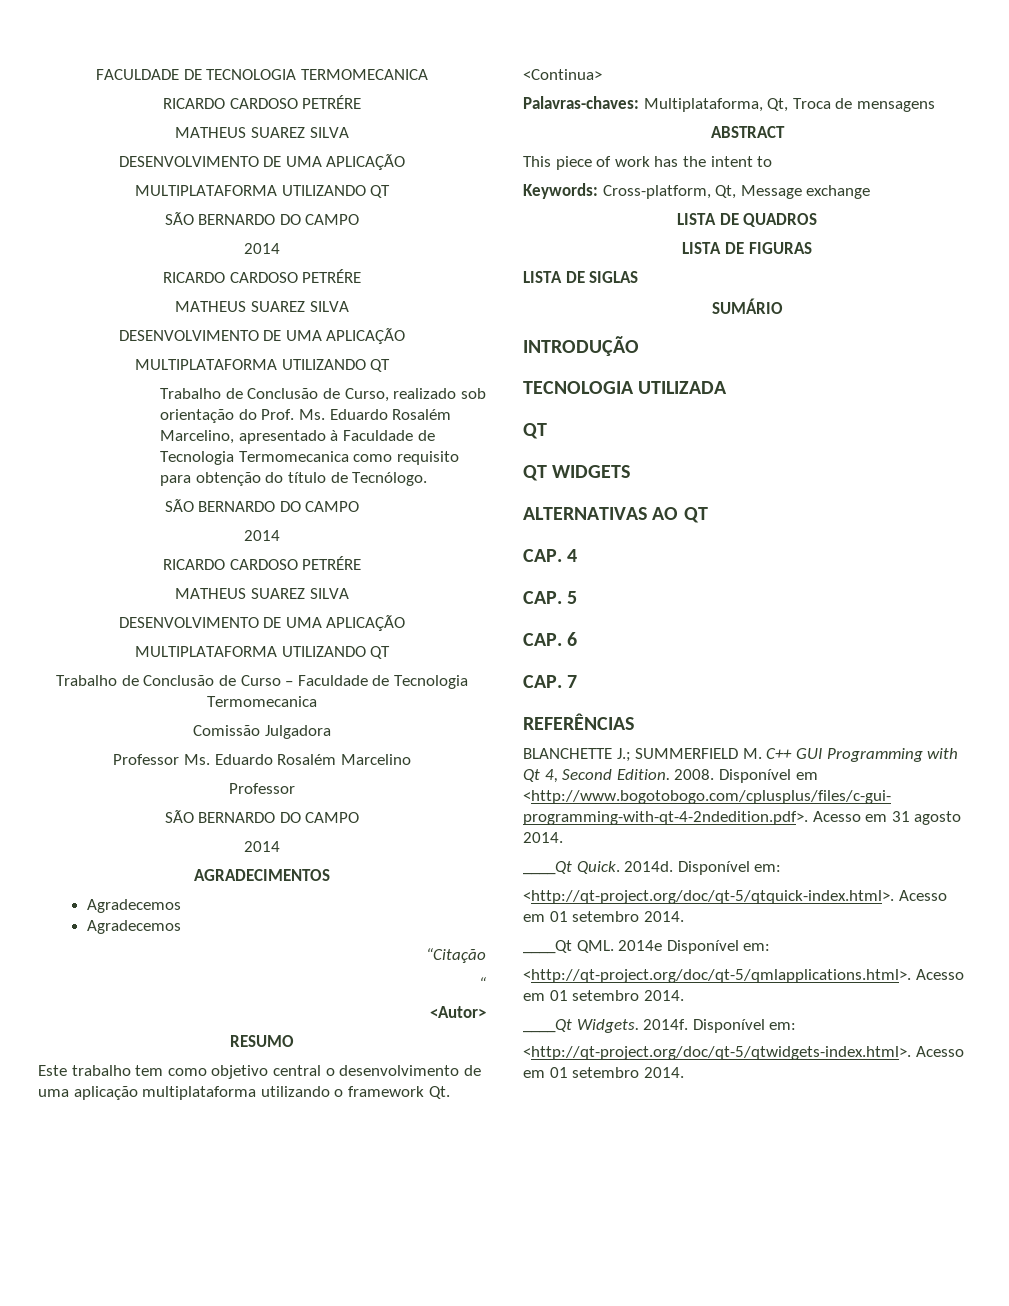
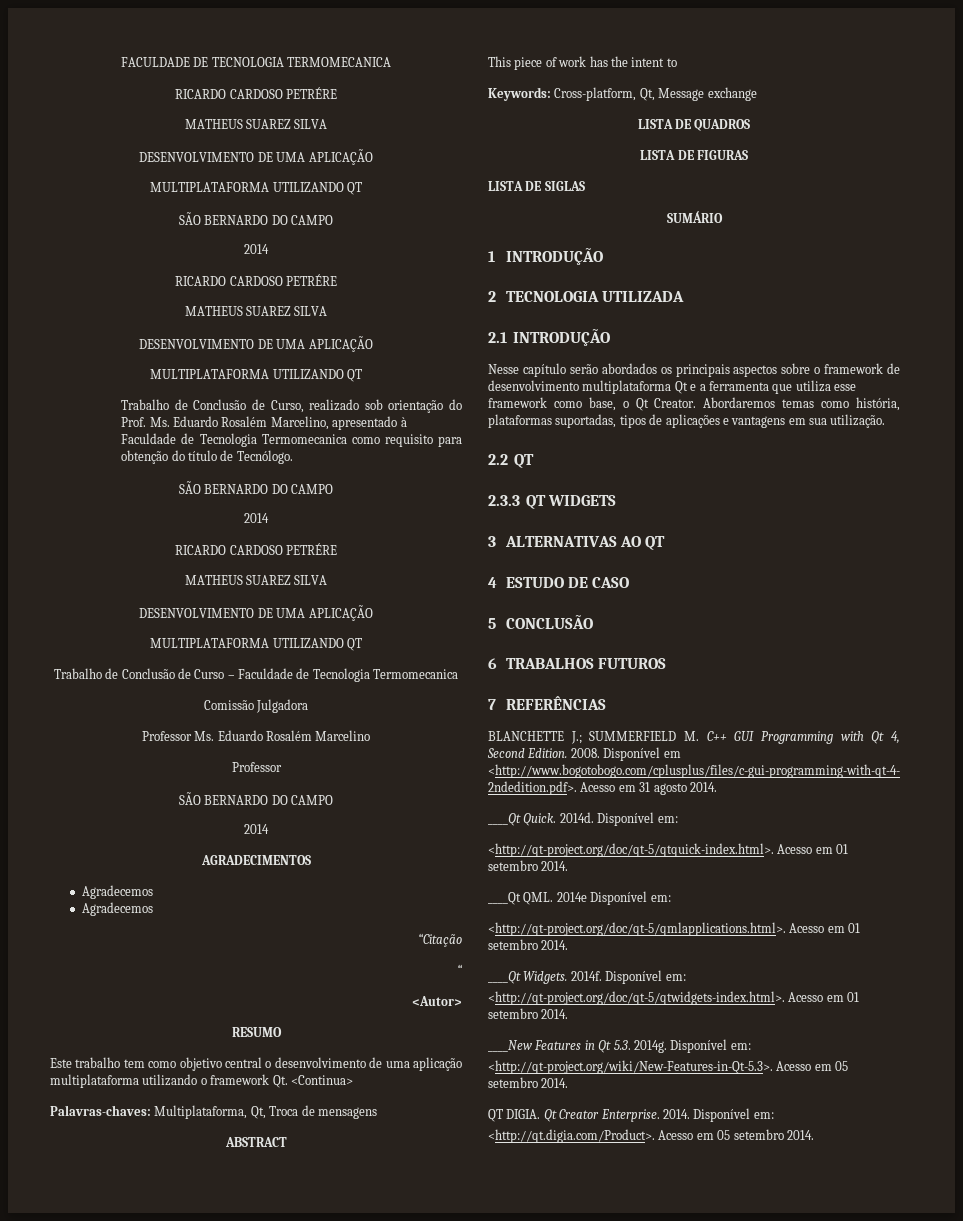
- INTRODUÇÃO
- TECNOLOGIA UTILIZADA
- QT
- QT WIDGETS
+ 1 INTRODUÇÃO
+ 2 TECNOLOGIA UTILIZADA
+ 2.1 INTRODUÇÃO
+ Nesse capítulo serão abordados os principais aspectos sobre o framework de desenvolvimento multiplataforma Qt e a ferramenta que utiliza esse framework como base, o Qt Creator. Abordaremos temas como história, plataformas suportadas, tipos de aplicações e vantagens em sua utilização.
+ 2.2 QT
+ 2.3.3 QT WIDGETS
- ALTERNATIVAS AO QT
+ 3 ALTERNATIVAS AO QT
- CAP. 4
- CAP. 5
- CAP. 6
- CAP. 7
- REFERÊNCIAS
+ 4 ESTUDO DE CASO
+ 5 CONCLUSÃO
+ 6 TRABALHOS FUTUROS
+ 7 REFERÊNCIAS
+ ____New Features in Qt 5.3. 2014g. Disponível em:
+ <http://qt-project.org/wiki/New-Features-in-Qt-5.3>. Acesso em 05 setembro 2014.
+ QT DIGIA. Qt Creator Enterprise. 2014. Disponível em:
+ <http://qt.digia.com/Product>. Acesso em 05 setembro 2014.

